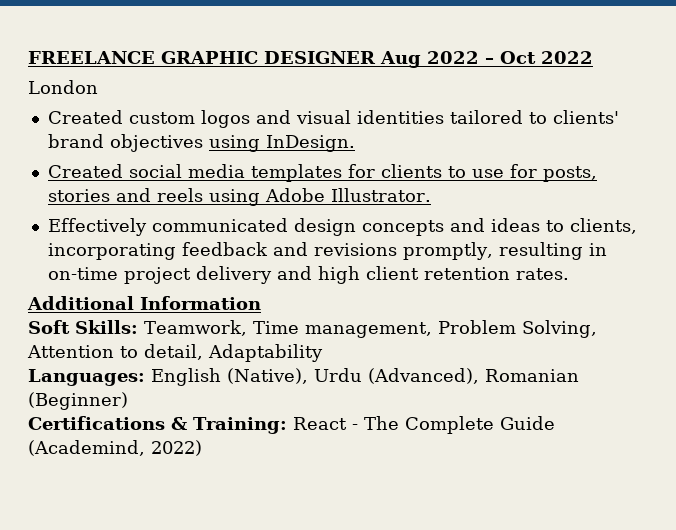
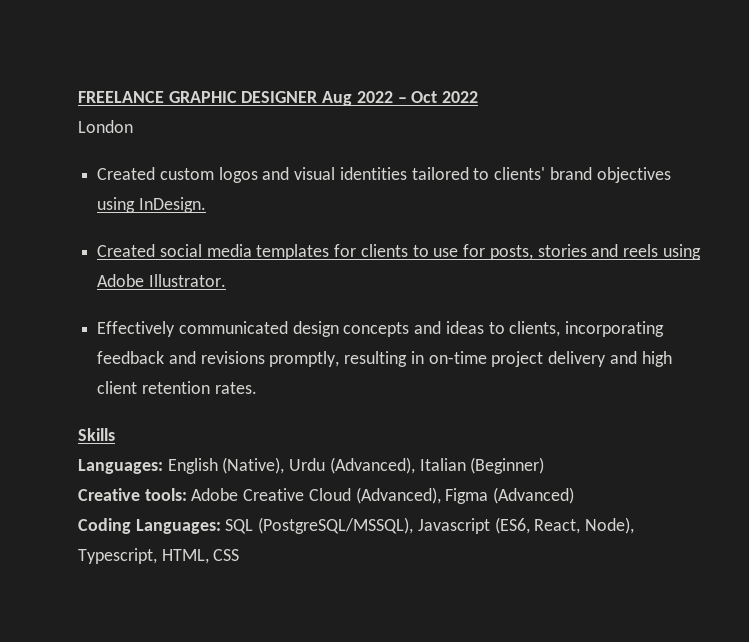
- Additional Information
- Soft Skills: Teamwork, Time management, Problem Solving, Attention to detail, Adaptability
+ Skills
- Languages: English (Native), Urdu (Advanced), Romanian (Beginner)
+ Languages: English (Native), Urdu (Advanced), Italian (Beginner)
- Certifications & Training: React - The Complete Guide (Academind, 2022)
+ Creative tools: Adobe Creative Cloud (Advanced), Figma (Advanced)
+ Coding Languages: SQL (PostgreSQL/MSSQL), Javascript (ES6, React, Node), Typescript, HTML, CSS

